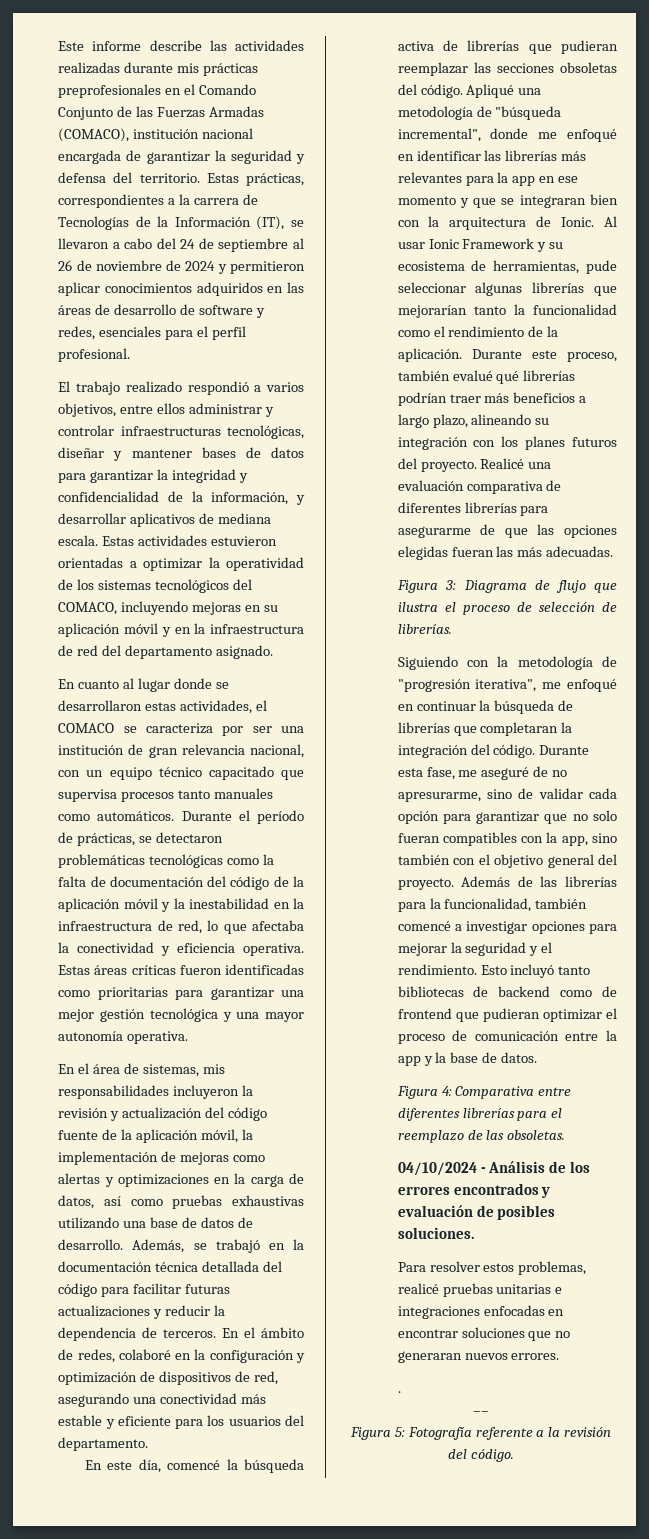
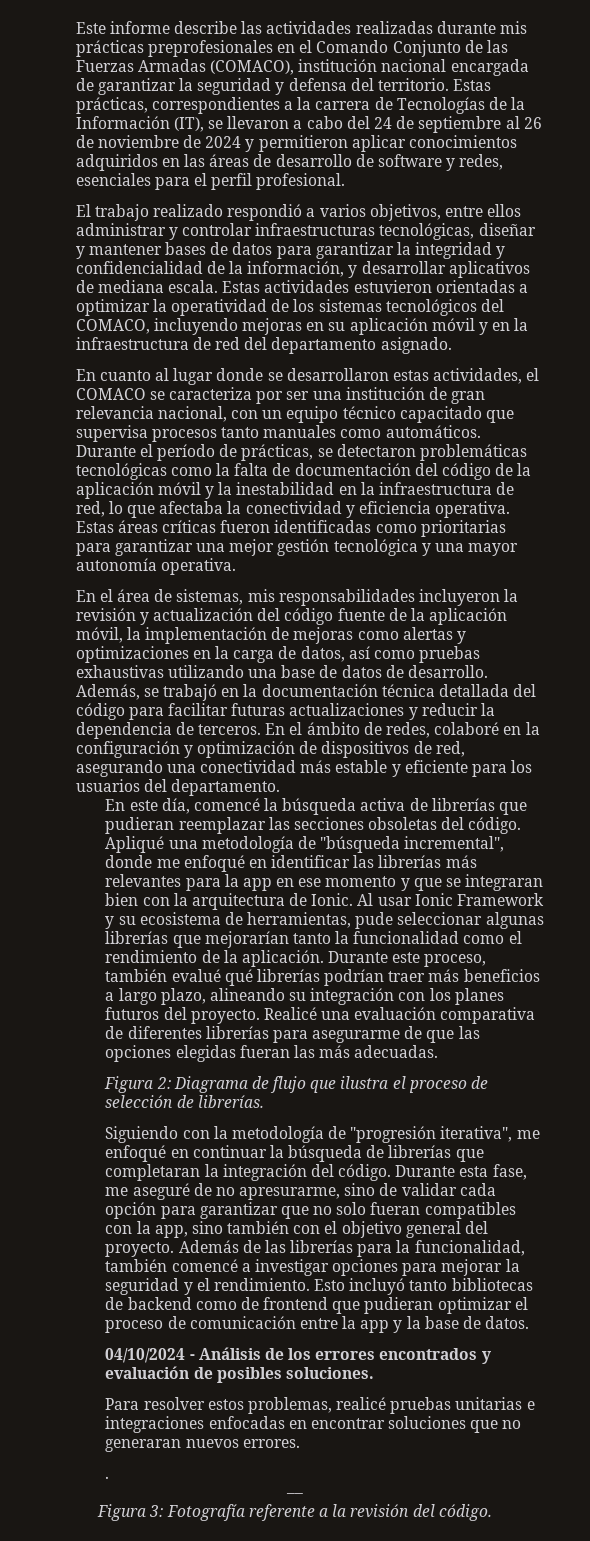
- Figura 3: Diagrama de flujo que ilustra el proceso de selección de librerías.
+ Figura 2: Diagrama de flujo que ilustra el proceso de selección de librerías.
- Figura 4: Comparativa entre diferentes librerías para el reemplazo de las obsoletas.
- Figura 5: Fotografía referente a la revisión del código.
+ Figura 3: Fotografía referente a la revisión del código.

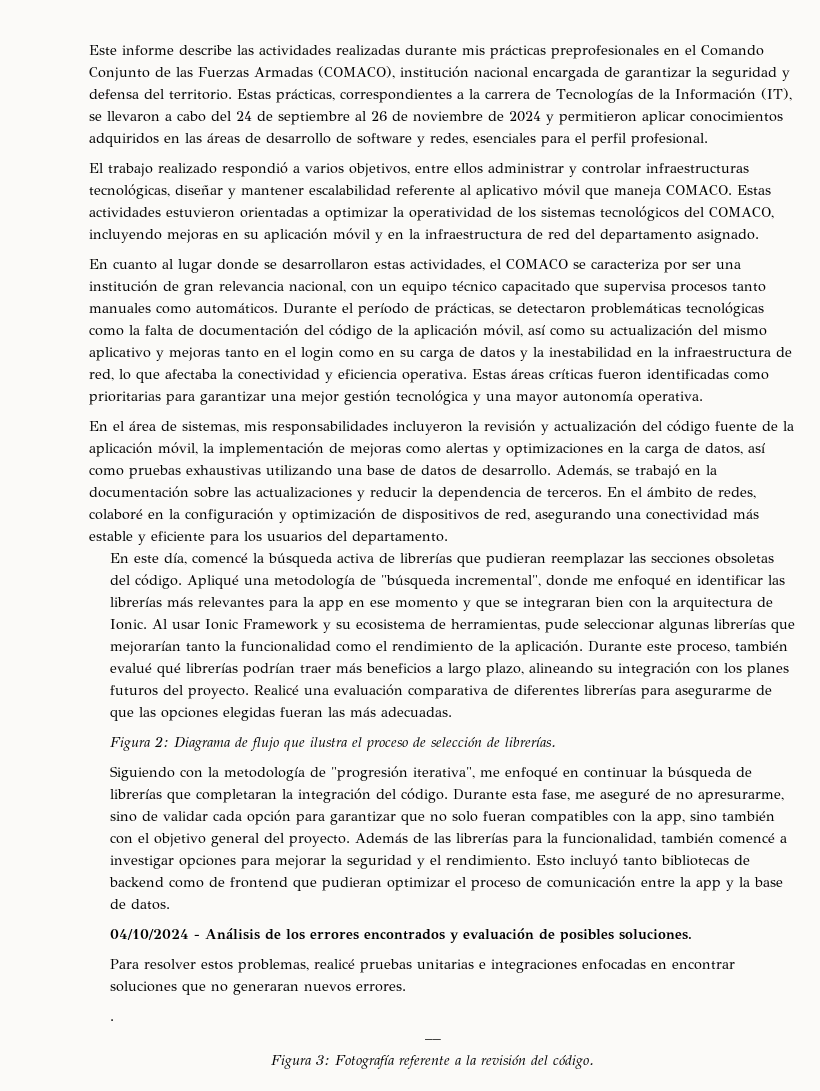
- El trabajo realizado respondió a varios objetivos, entre ellos administrar y controlar infraestructuras tecnológicas, diseñar y mantener bases de datos para garantizar la integridad y confidencialidad de la información, y desarrollar aplicativos de mediana escala.
+ El trabajo realizado respondió a varios objetivos, entre ellos administrar y controlar infraestructuras tecnológicas, diseñar y mantener escalabilidad referente al aplicativo móvil que maneja COMACO.
- Durante el período de prácticas, se detectaron problemáticas tecnológicas como la falta de documentación del código de la aplicación móvil y la inestabilidad en la infraestructura de red, lo que afectaba la conectividad y eficiencia operativa.
+ Durante el período de prácticas, se detectaron problemáticas tecnológicas como la falta de documentación del código de la aplicación móvil, así como su actualización del mismo aplicativo y mejoras tanto en el login como en su carga de datos y la inestabilidad en la infraestructura de red, lo que afectaba la conectividad y eficiencia operativa.
- Además, se trabajó en la documentación técnica detallada del código para facilitar futuras actualizaciones y reducir la dependencia de terceros.
+ Además, se trabajó en la documentación sobre las actualizaciones y reducir la dependencia de terceros.

